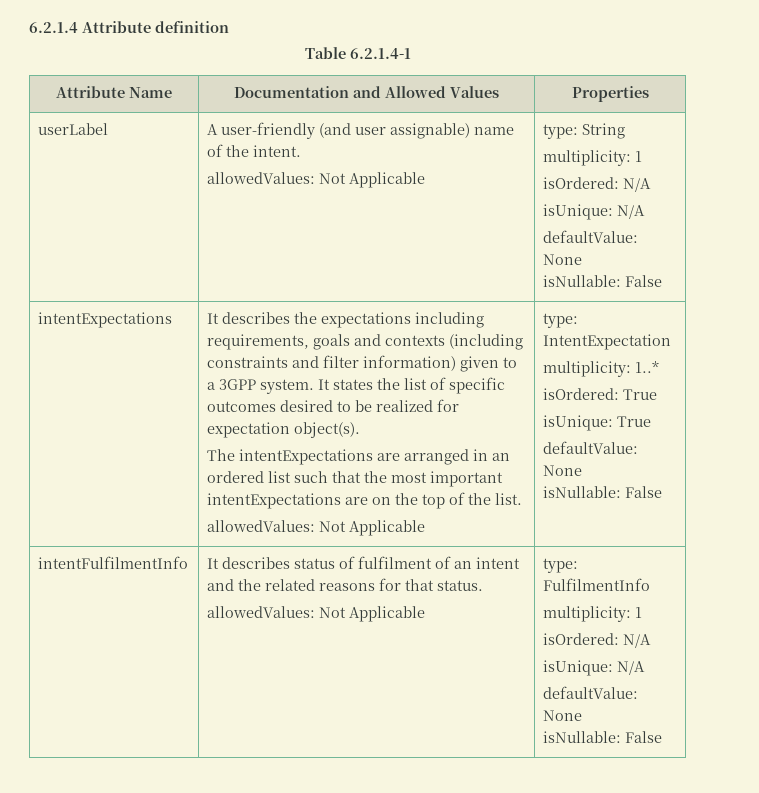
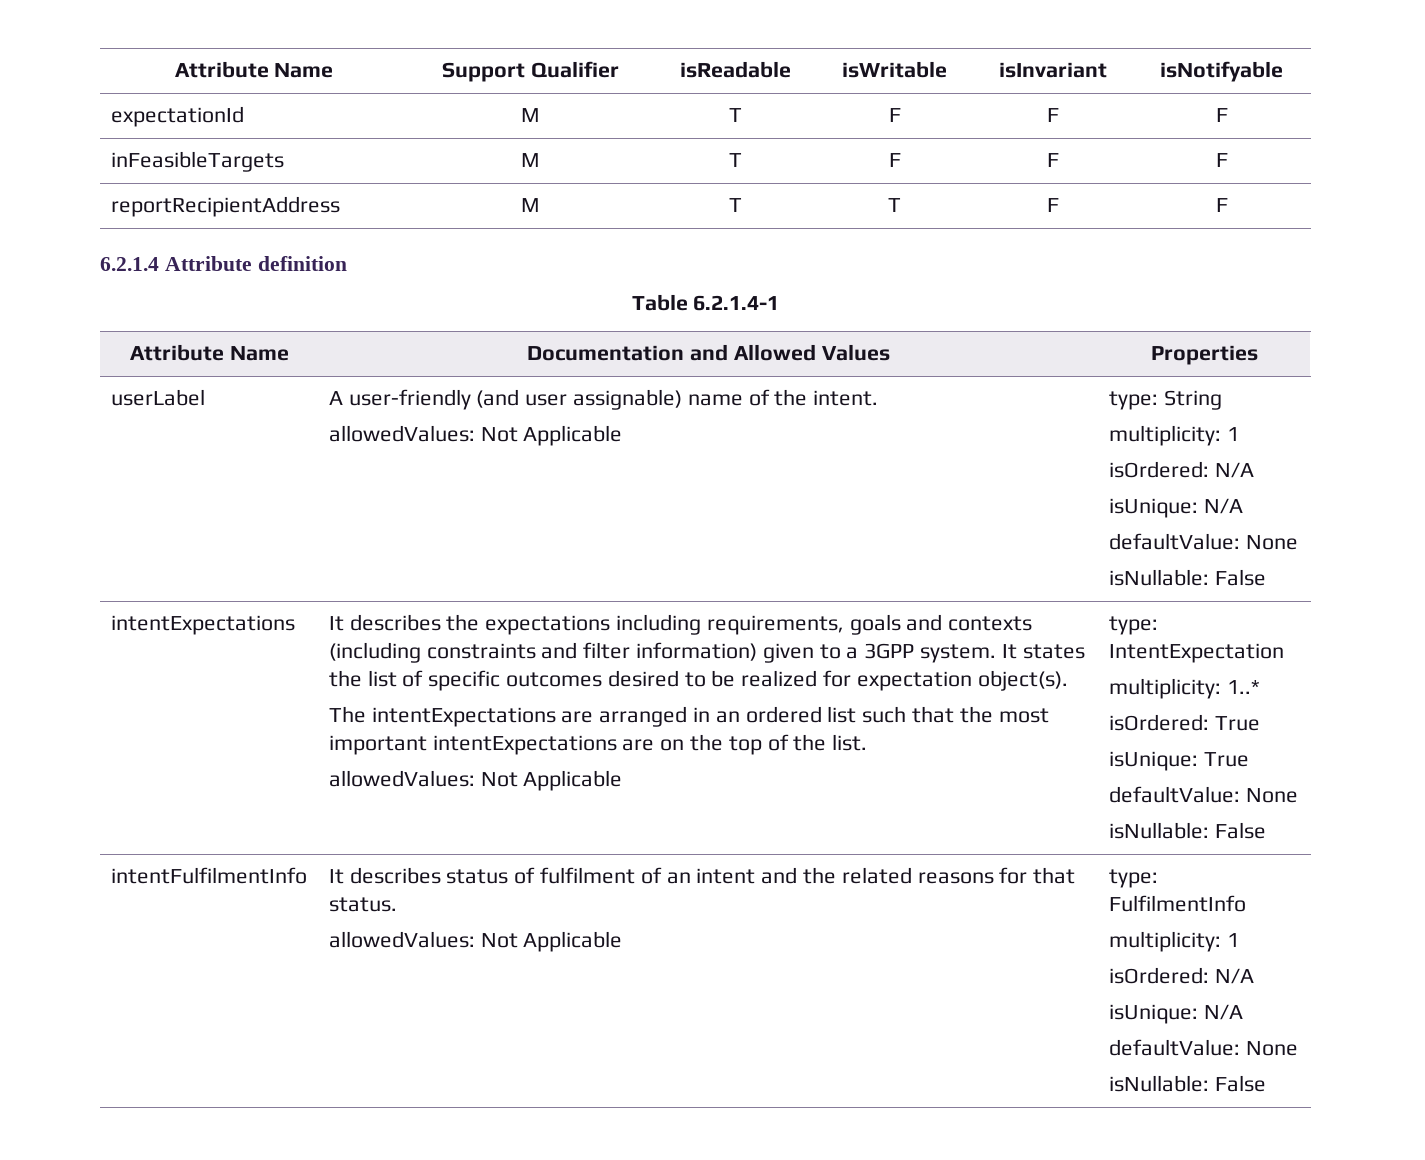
+ Attribute Name | Support Qualifier | isReadable | isWritable | isInvariant | isNotifyable
+ expectationId | M | T | F | F | F
+ inFeasibleTargets | M | T | F | F | F
+ reportRecipientAddress | M | T | T | F | F

